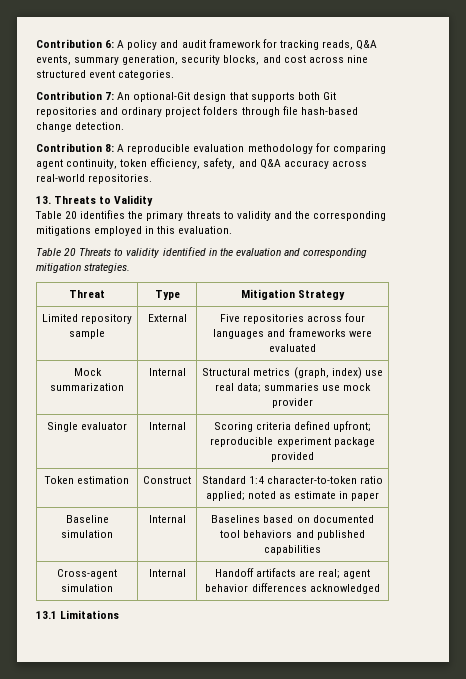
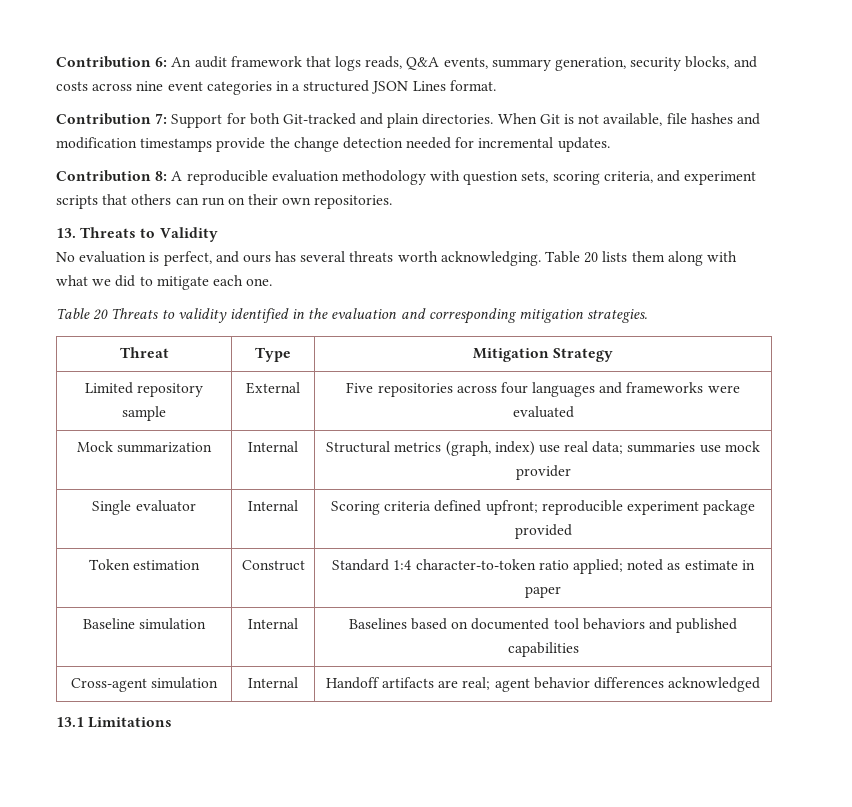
- Contribution 6: A policy and audit framework for tracking reads, Q&A events, summary generation, security blocks, and cost across nine structured event categories.
- Contribution 7: An optional-Git design that supports both Git repositories and ordinary project folders through file hash-based change detection.
+ Contribution 6: An audit framework that logs reads, Q&A events, summary generation, security blocks, and costs across nine event categories in a structured JSON Lines format.
+ Contribution 7: Support for both Git-tracked and plain directories. When Git is not available, file hashes and modification timestamps provide the change detection needed for incremental updates.
- Contribution 8: A reproducible evaluation methodology for comparing agent continuity, token efficiency, safety, and Q&A accuracy across real-world repositories.
+ Contribution 8: A reproducible evaluation methodology with question sets, scoring criteria, and experiment scripts that others can run on their own repositories.
- Table 20 identifies the primary threats to validity and the corresponding mitigations employed in this evaluation.
+ No evaluation is perfect, and ours has several threats worth acknowledging. Table 20 lists them along with what we did to mitigate each one.

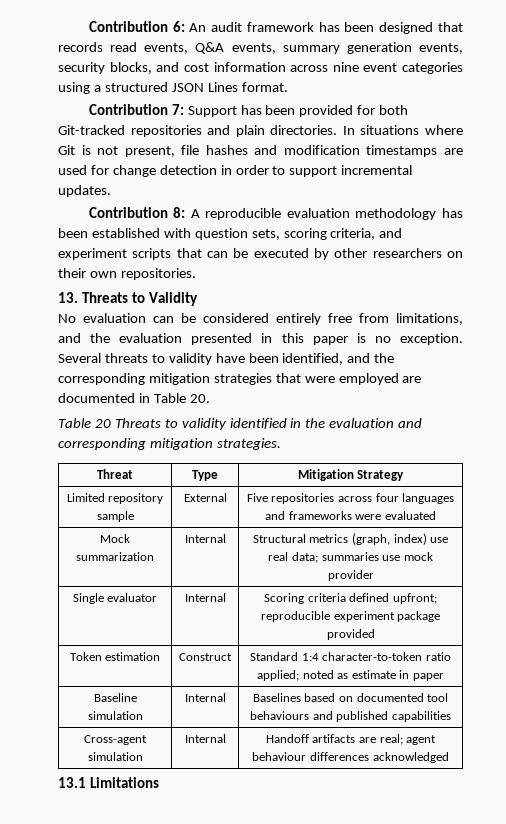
- Contribution 6: An audit framework that logs reads, Q&A events, summary generation, security blocks, and costs across nine event categories in a structured JSON Lines format.
+ Contribution 6: An audit framework has been designed that records read events, Q&A events, summary generation events, security blocks, and cost information across nine event categories using a structured JSON Lines format.
- Contribution 7: Support for both Git-tracked and plain directories.
+ Contribution 7: Support has been provided for both Git-tracked repositories and plain directories.
- When Git is not available, file hashes and modification timestamps provide the change detection needed for incremental updates.
+ In situations where Git is not present, file hashes and modification timestamps are used for change detection in order to support incremental updates.
- Contribution 8: A reproducible evaluation methodology with question sets, scoring criteria, and experiment scripts that others can run on their own repositories.
+ Contribution 8: A reproducible evaluation methodology has been established with question sets, scoring criteria, and experiment scripts that can be executed by other researchers on their own repositories.
- No evaluation is perfect, and ours has several threats worth acknowledging. Table 20 lists them along with what we did to mitigate each one.
+ No evaluation can be considered entirely free from limitations, and the evaluation presented in this paper is no exception. Several threats to validity have been identified, and the corresponding mitigation strategies that were employed are documented in Table 20.
- Baseline simulation | Internal | Baselines based on documented tool behaviors and published capabilities
+ Baseline simulation | Internal | Baselines based on documented tool behaviours and published capabilities
- Cross-agent simulation | Internal | Handoff artifacts are real; agent behavior differences acknowledged
+ Cross-agent simulation | Internal | Handoff artifacts are real; agent behaviour differences acknowledged

